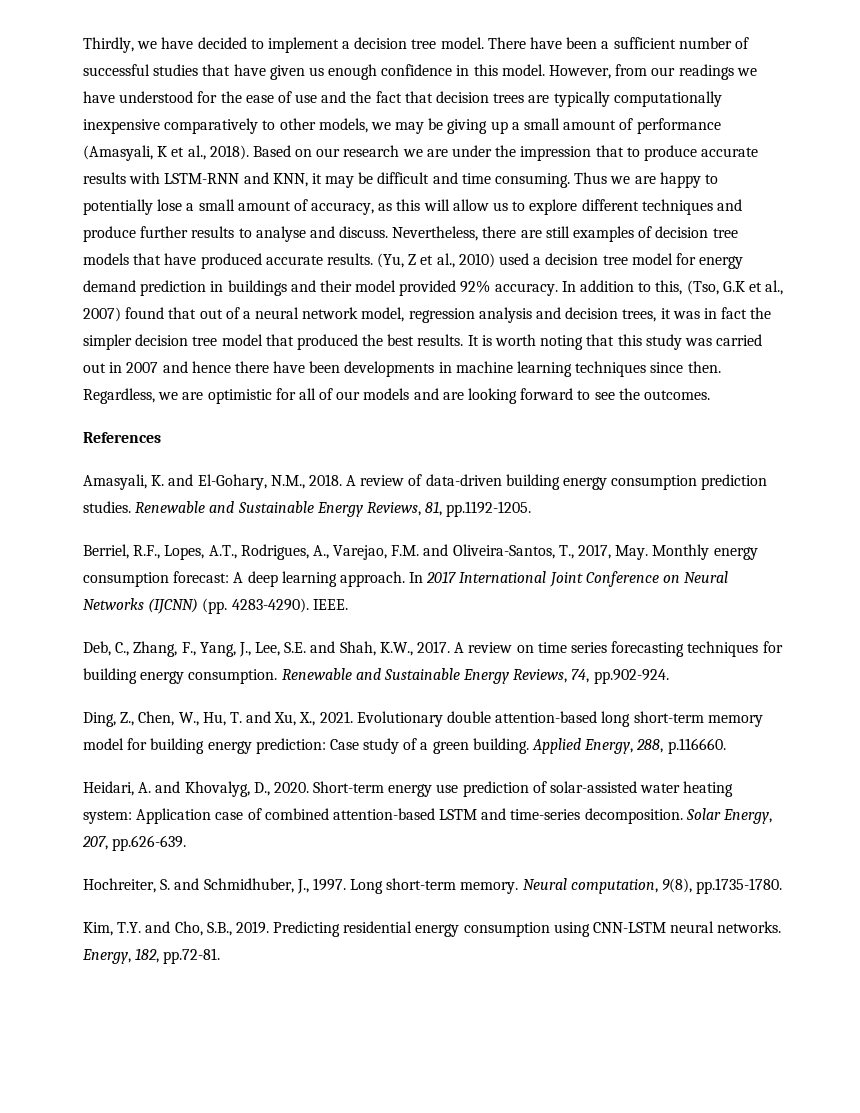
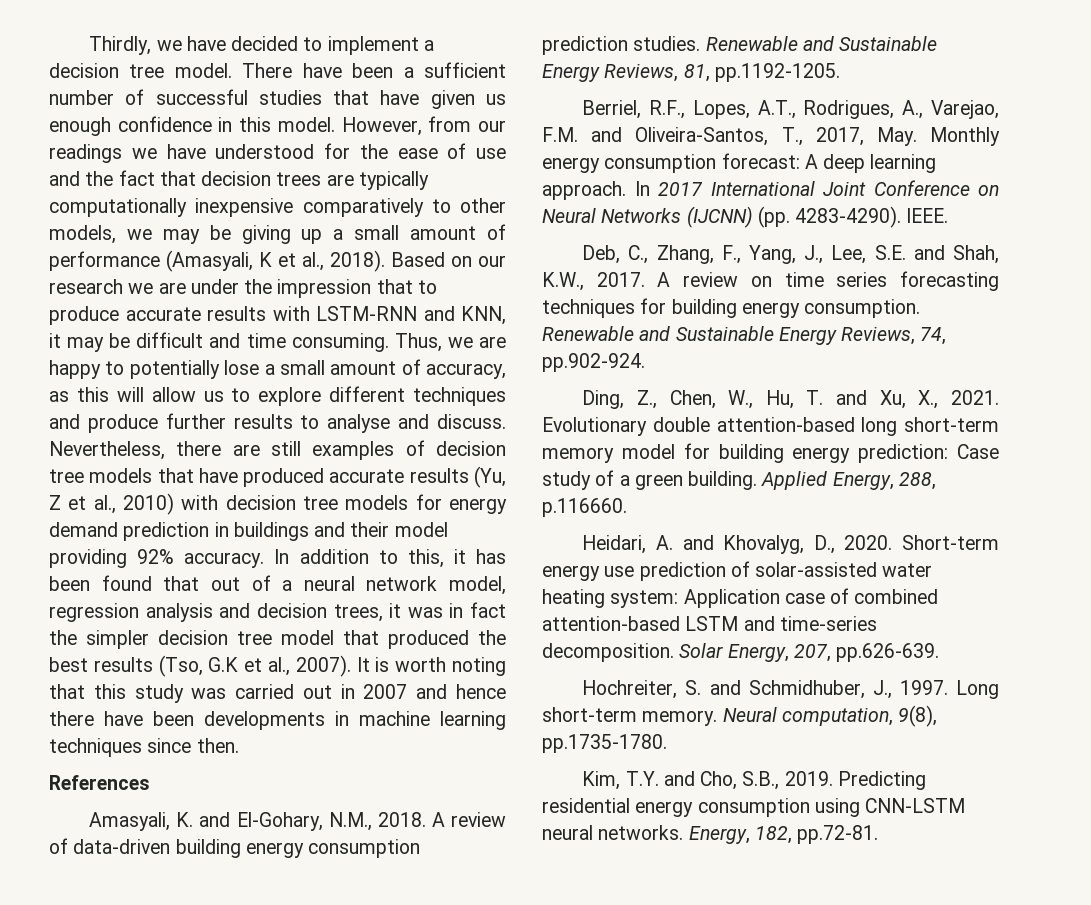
- Thus we are happy to potentially lose a small amount of accuracy, as this will allow us to explore different techniques and produce further results to analyse and discuss.
+ Thus, we are happy to potentially lose a small amount of accuracy, as this will allow us to explore different techniques and produce further results to analyse and discuss.
- Nevertheless, there are still examples of decision tree models that have produced accurate results. (Yu, Z et al., 2010) used a decision tree model for energy demand prediction in buildings and their model provided 92% accuracy.
+ Nevertheless, there are still examples of decision tree models that have produced accurate results (Yu, Z et al., 2010) with decision tree models for energy demand prediction in buildings and their model providing 92% accuracy.
- In addition to this, (Tso, G.K et al., 2007) found that out of a neural network model, regression analysis and decision trees, it was in fact the simpler decision tree model that produced the best results.
+ In addition to this, it has been found that out of a neural network model, regression analysis and decision trees, it was in fact the simpler decision tree model that produced the best results (Tso, G.K et al., 2007).
- Regardless, we are optimistic for all of our models and are looking forward to see the outcomes.

